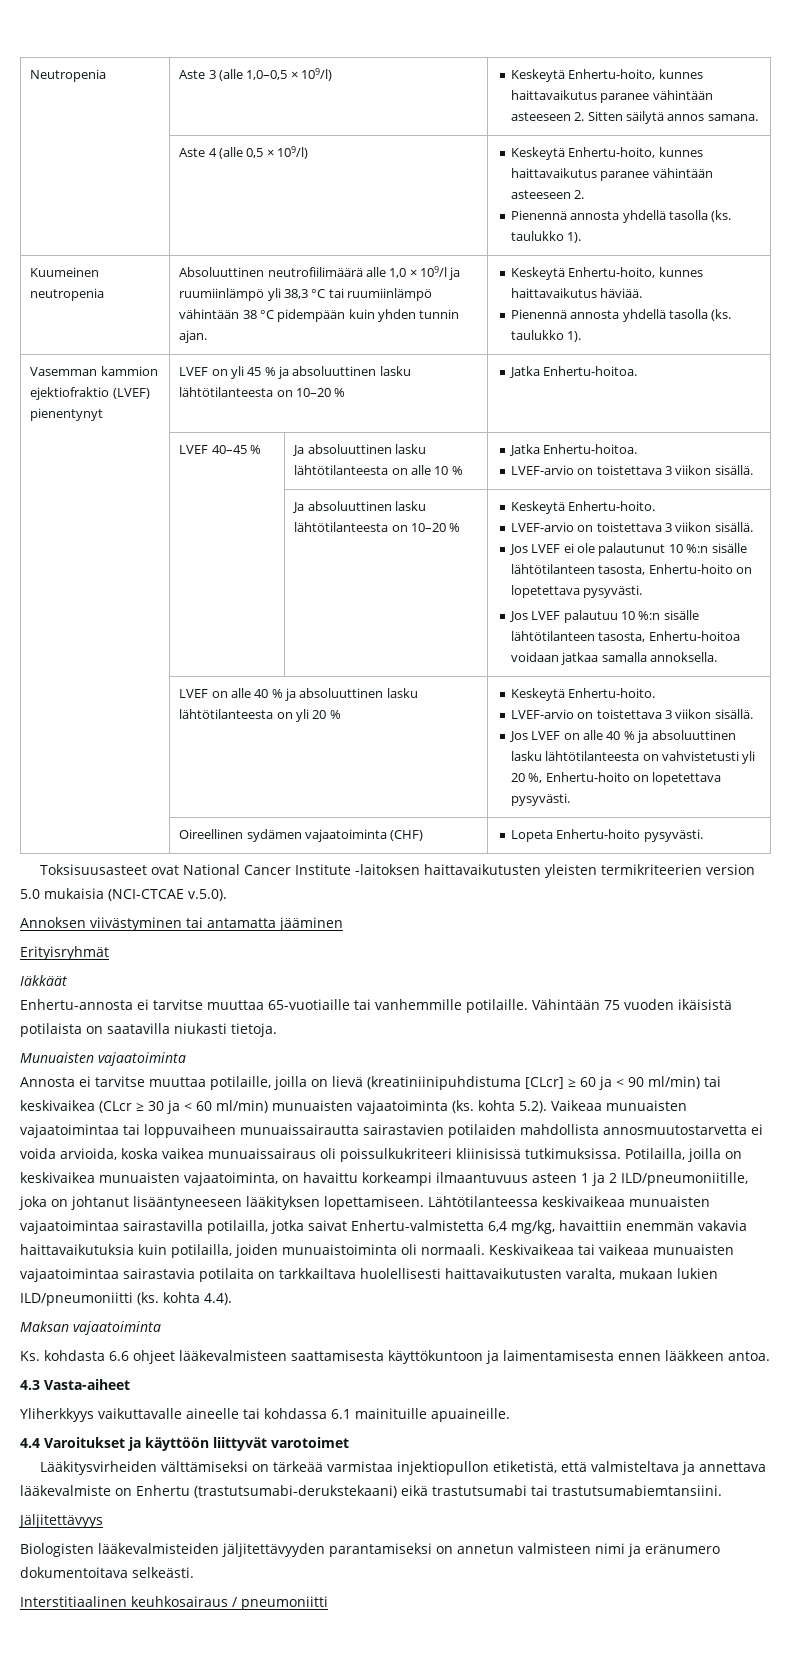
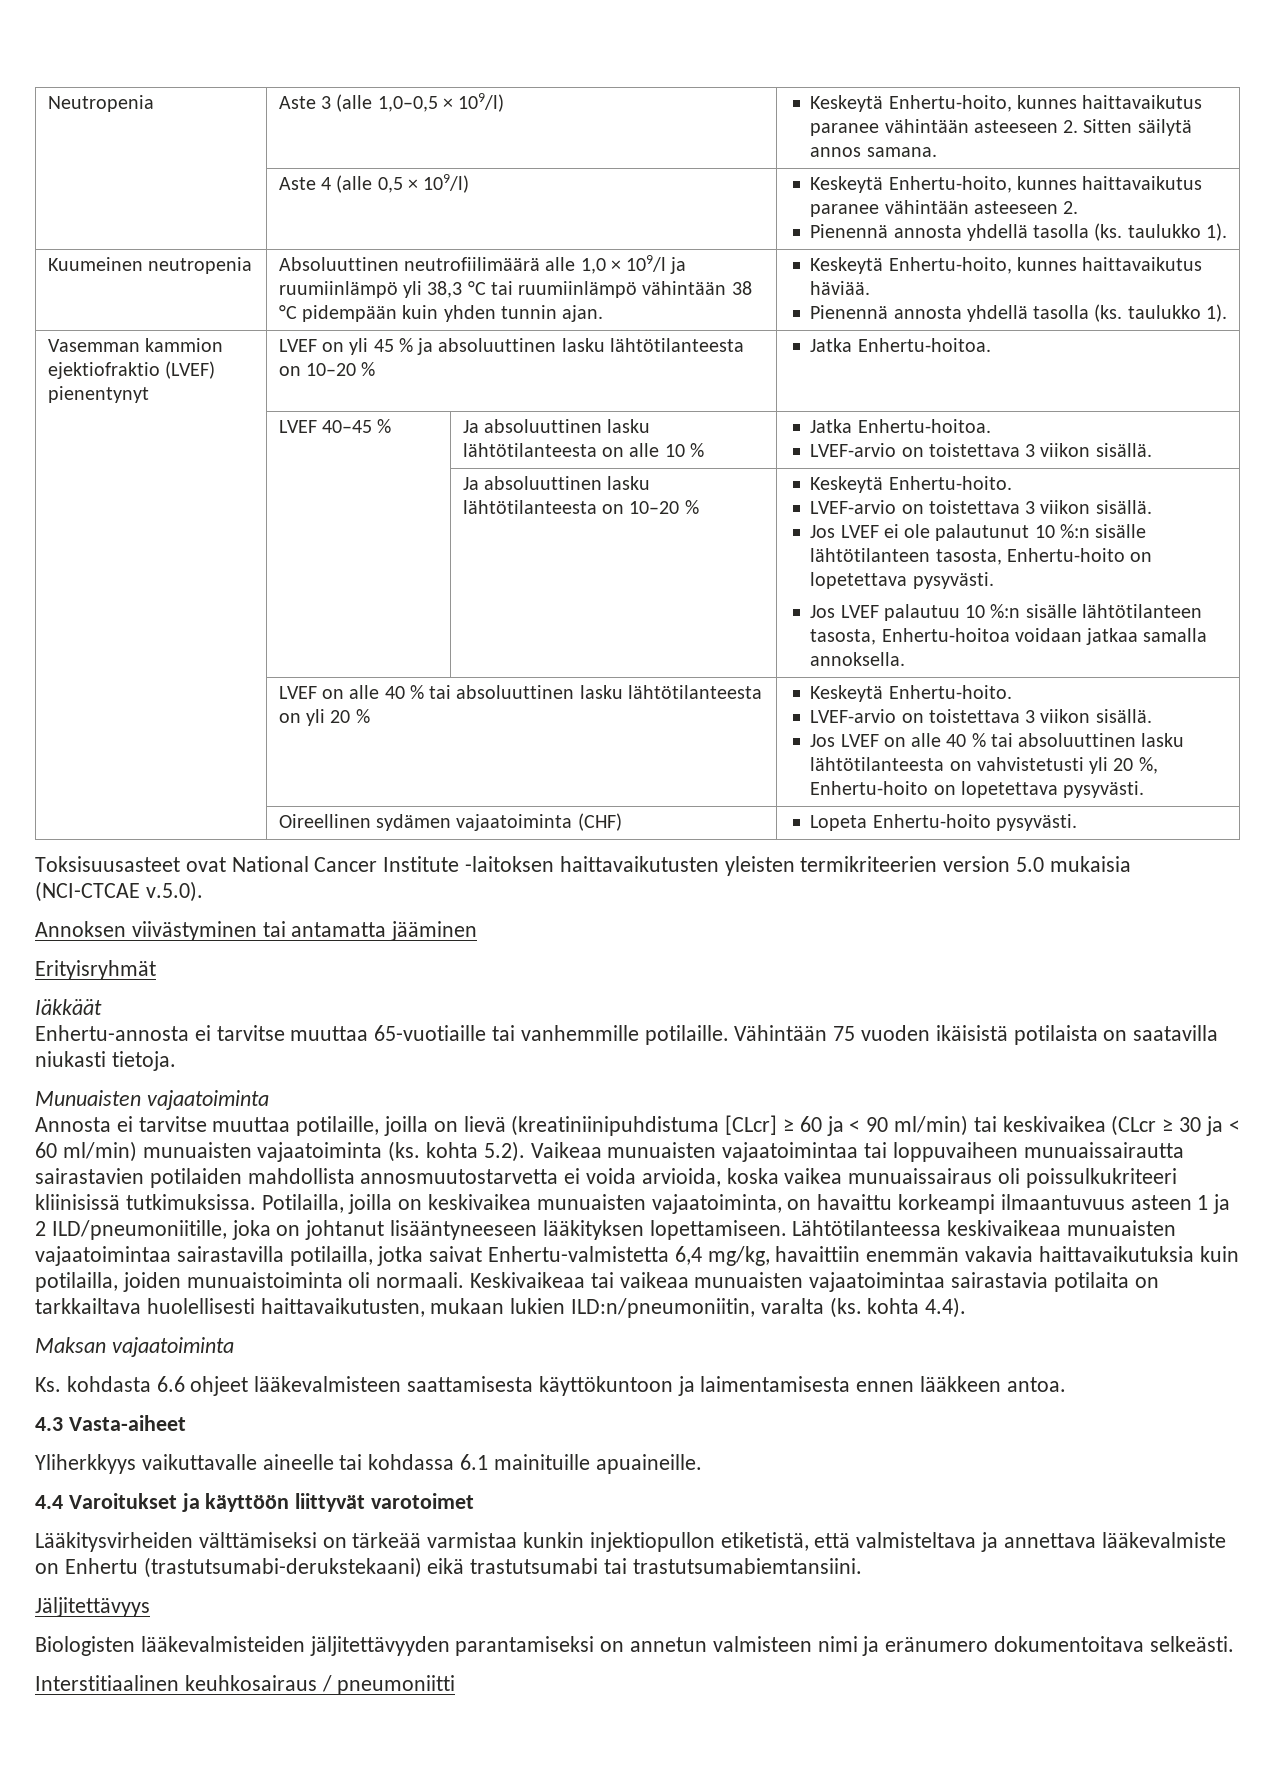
- | LVEF on alle 40 % ja absoluuttinen lasku lähtötilanteesta on yli 20 % | Keskeytä Enhertu-hoito.
+ | LVEF on alle 40 % tai absoluuttinen lasku lähtötilanteesta on yli 20 % | Keskeytä Enhertu-hoito.
  LVEF-arvio on toistettava 3 viikon sisällä.
- Jos LVEF on alle 40 % ja absoluuttinen lasku lähtötilanteesta on vahvistetusti yli 20 %, Enhertu-hoito on lopetettava pysyvästi.
+ Jos LVEF on alle 40 % tai absoluuttinen lasku lähtötilanteesta on vahvistetusti yli 20 %, Enhertu-hoito on lopetettava pysyvästi.
- Keskivaikeaa tai vaikeaa munuaisten vajaatoimintaa sairastavia potilaita on tarkkailtava huolellisesti haittavaikutusten varalta, mukaan lukien ILD/pneumoniitti (ks. kohta 4.4).
+ Keskivaikeaa tai vaikeaa munuaisten vajaatoimintaa sairastavia potilaita on tarkkailtava huolellisesti haittavaikutusten, mukaan lukien ILD:n/pneumoniitin, varalta (ks. kohta 4.4).
- Lääkitysvirheiden välttämiseksi on tärkeää varmistaa injektiopullon etiketistä, että valmisteltava ja annettava lääkevalmiste on Enhertu (trastutsumabi-derukstekaani) eikä trastutsumabi tai trastutsumabiemtansiini.
+ Lääkitysvirheiden välttämiseksi on tärkeää varmistaa kunkin injektiopullon etiketistä, että valmisteltava ja annettava lääkevalmiste on Enhertu (trastutsumabi-derukstekaani) eikä trastutsumabi tai trastutsumabiemtansiini.

